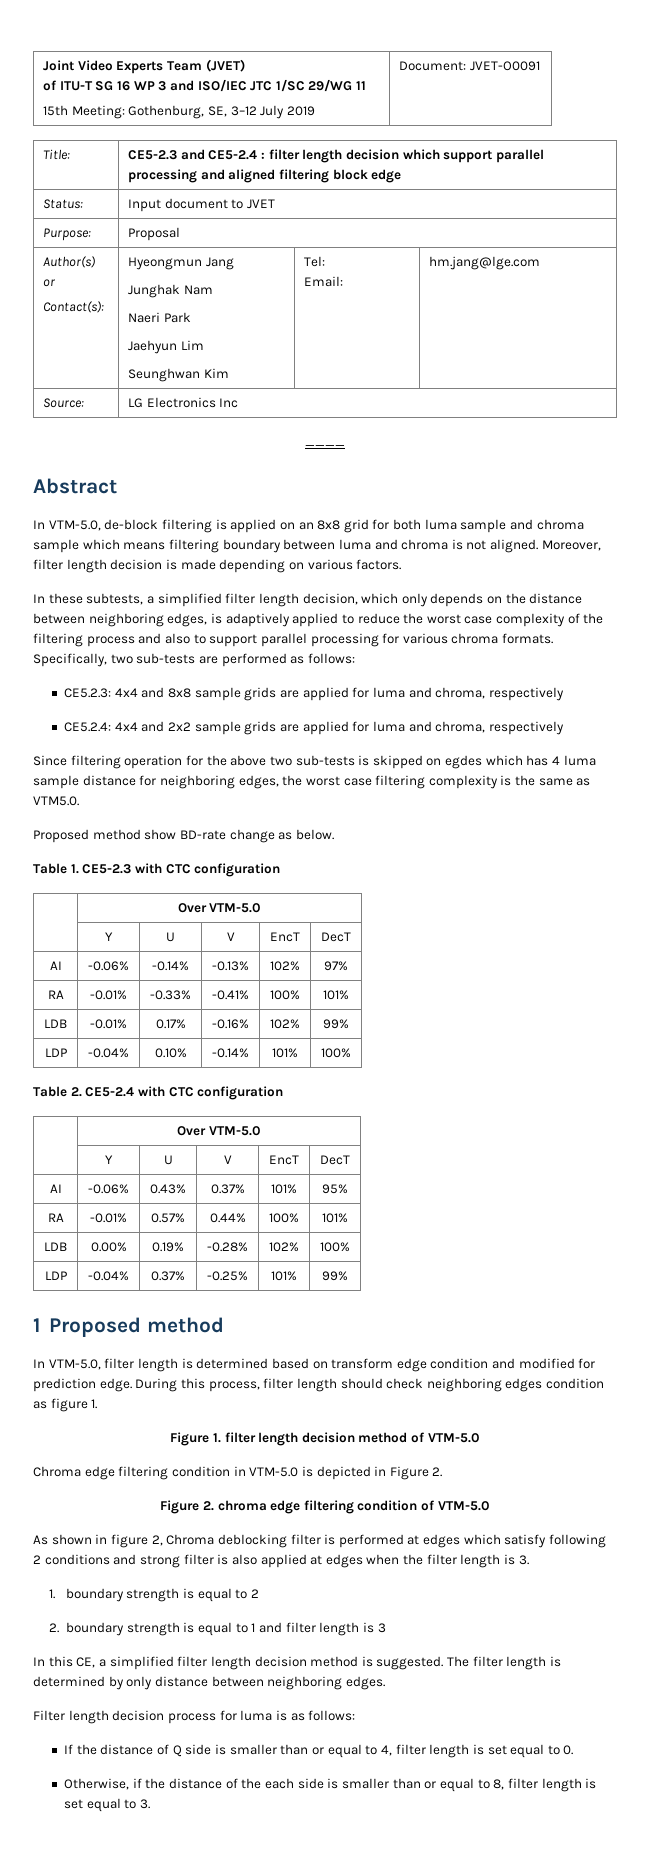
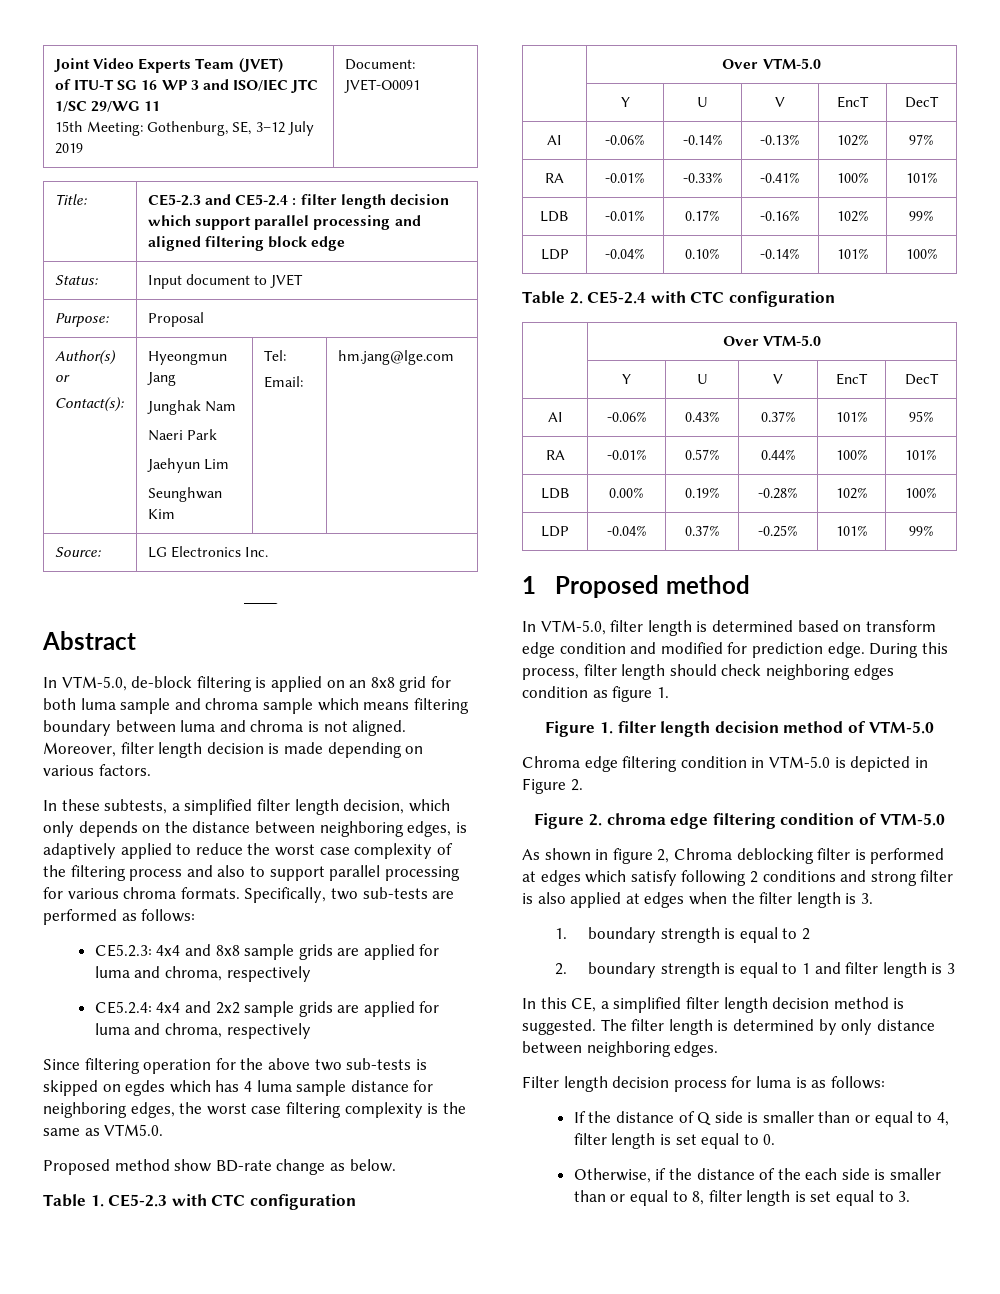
- Source: | LG Electronics Inc
+ Source: | LG Electronics Inc.

